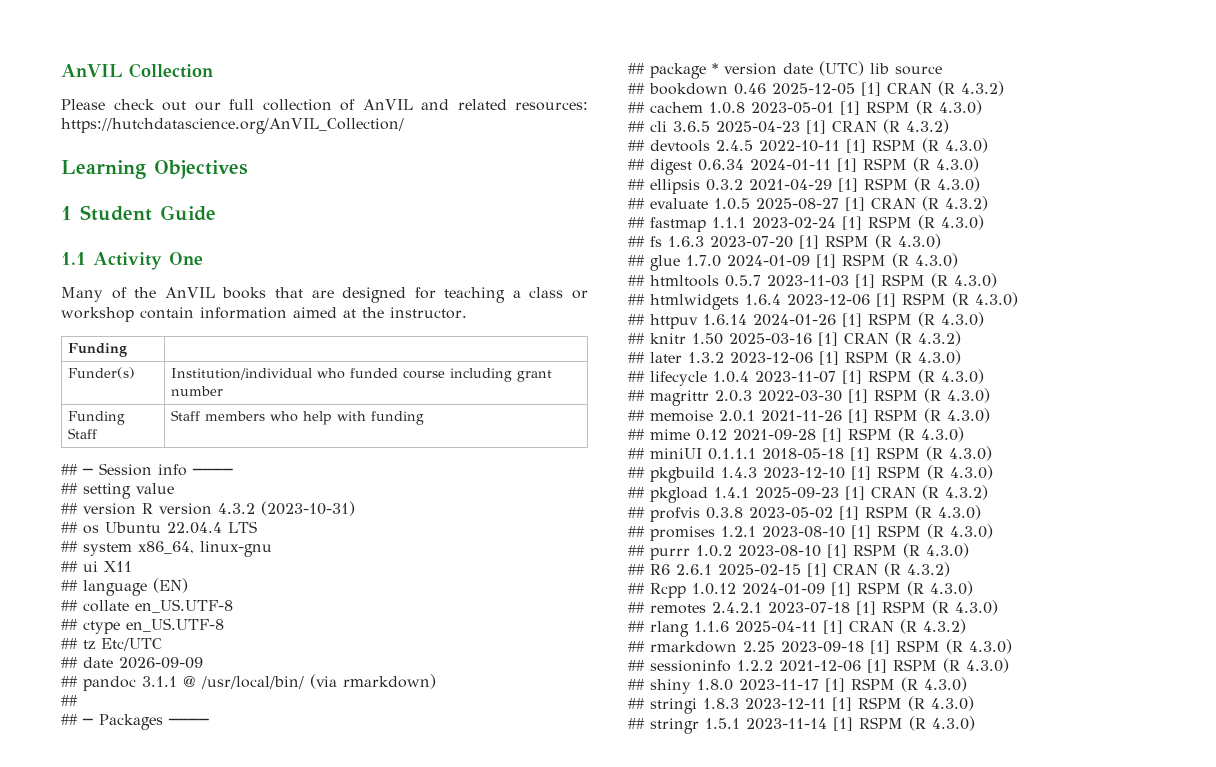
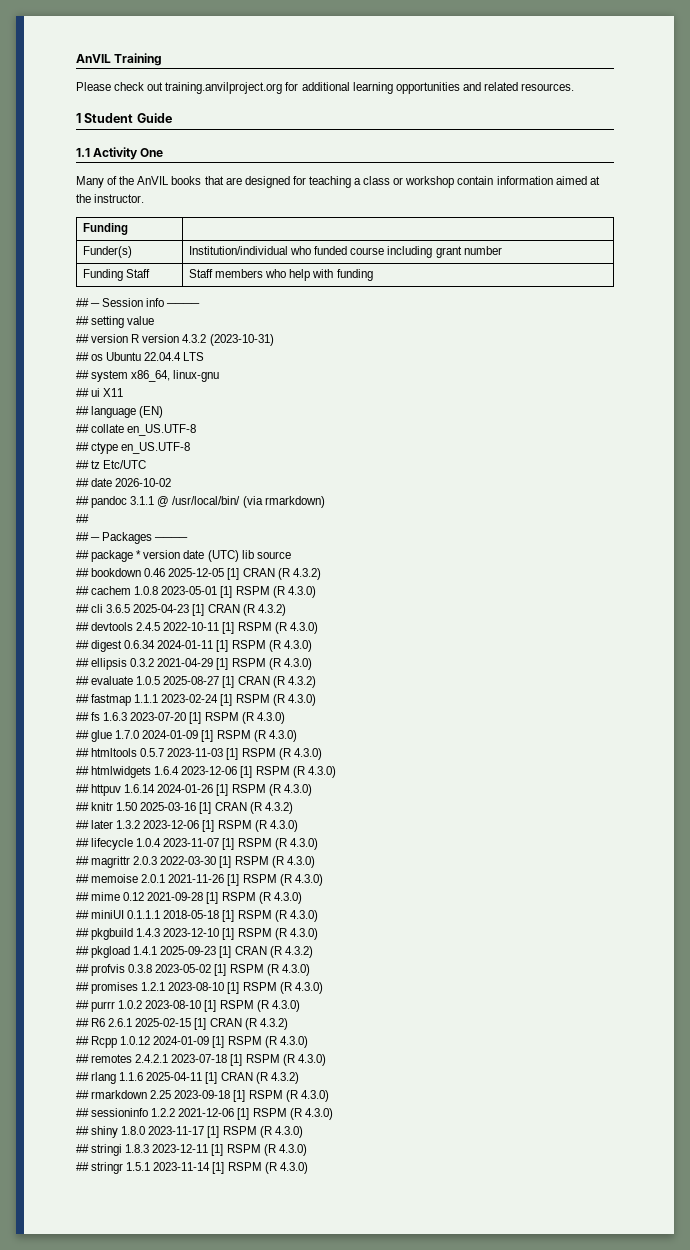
- AnVIL Collection
+ AnVIL Training
- Please check out our full collection of AnVIL and related resources: https://hutchdatascience.org/AnVIL_Collection/
- Learning Objectives
+ Please check out training.anvilproject.org for additional learning opportunities and related resources.
- ## date 2026-09-09
+ ## date 2026-10-02

